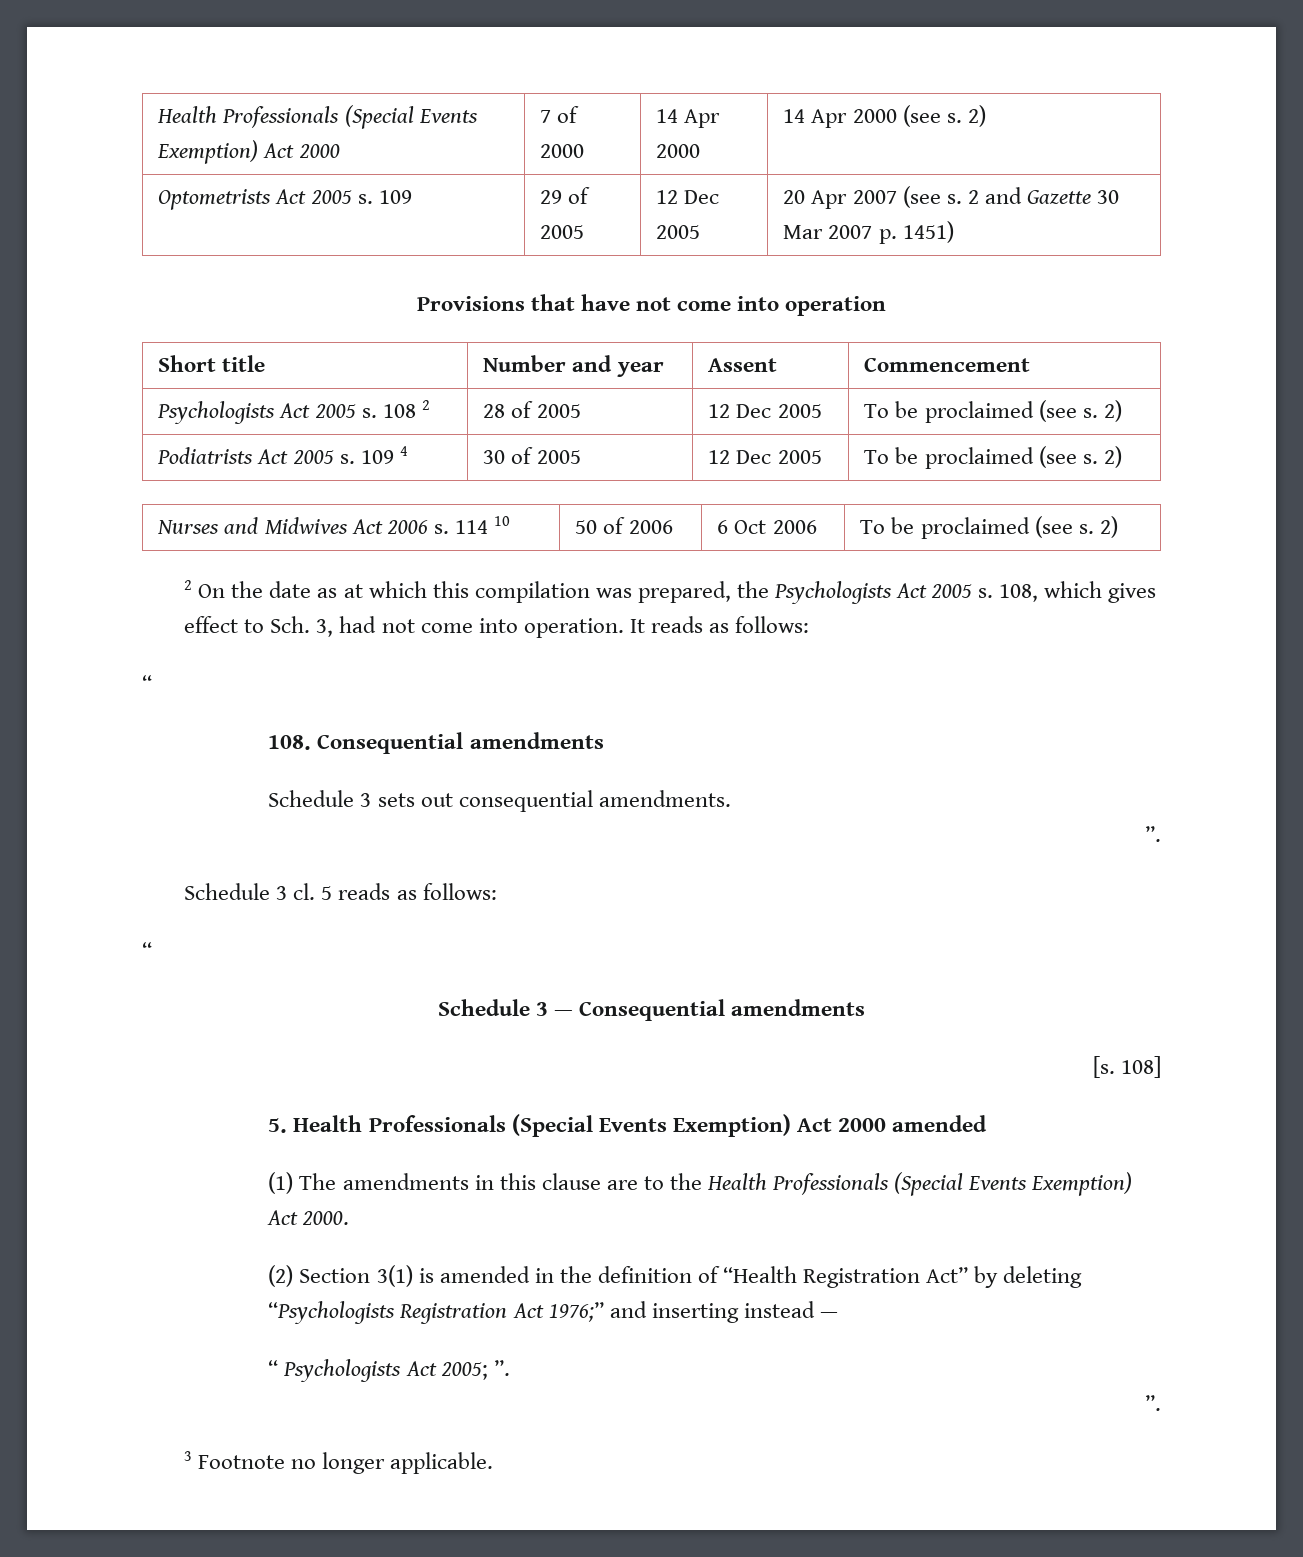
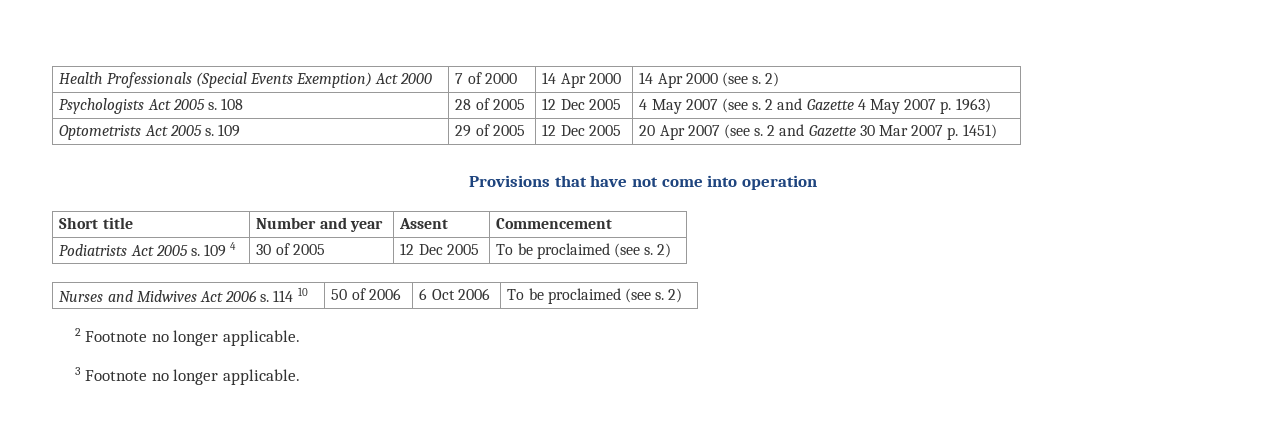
+ Psychologists Act 2005 s. 108 | 28 of 2005 | 12 Dec 2005 | 4 May 2007 (see s. 2 and Gazette 4 May 2007 p. 1963)
- Psychologists Act 2005 s. 108 2 | 28 of 2005 | 12 Dec 2005 | To be proclaimed (see s. 2)
- 2 On the date as at which this compilation was prepared, the Psychologists Act 2005 s. 108, which gives effect to Sch. 3, had not come into operation. It reads as follows:
- “
- 108. Consequential amendments
- Schedule 3 sets out consequential amendments.
- ”.
- Schedule 3 cl. 5 reads as follows:
- “
- Schedule 3 — Consequential amendments
- [s. 108]
- 5. Health Professionals (Special Events Exemption) Act 2000 amended
- (1) The amendments in this clause are to the Health Professionals (Special Events Exemption) Act 2000.
- (2) Section 3(1) is amended in the definition of “Health Registration Act” by deleting “Psychologists Registration Act 1976;” and inserting instead —
- “ Psychologists Act 2005; ”.
- ”.
+ 2 Footnote no longer applicable.

